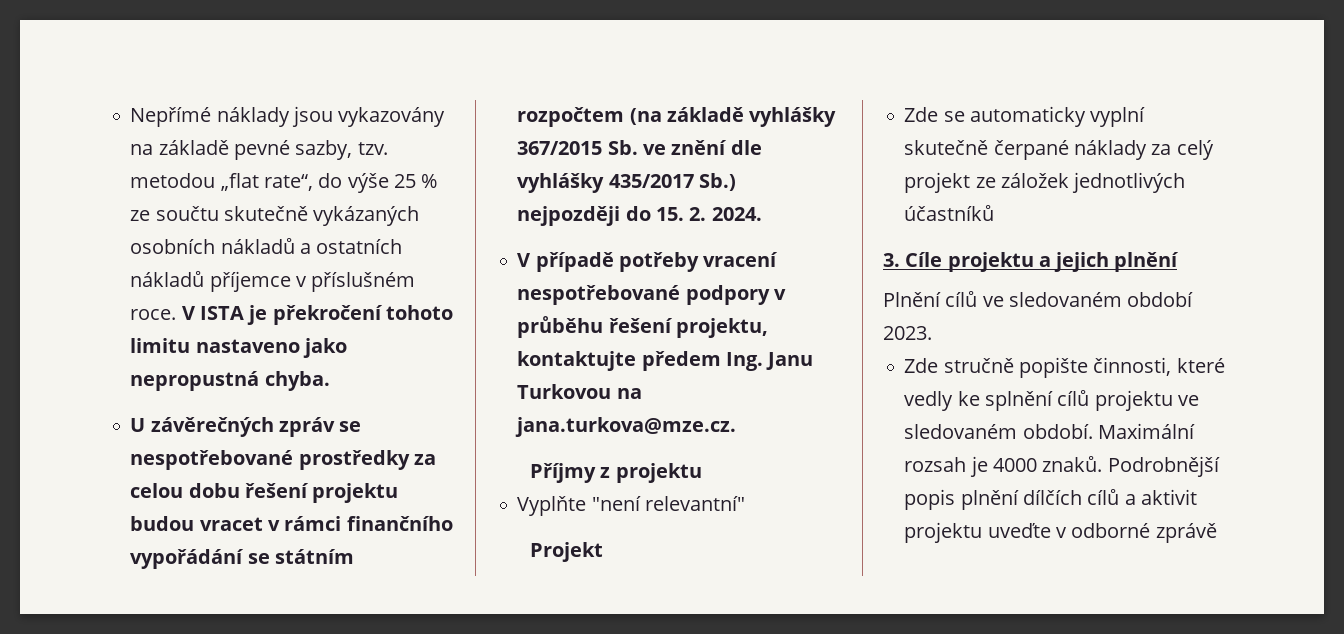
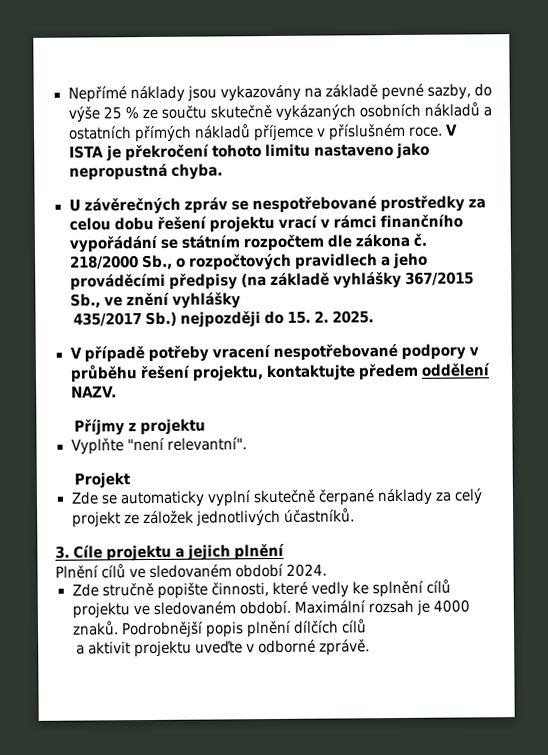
- Nepřímé náklady jsou vykazovány na základě pevné sazby, tzv. metodou „flat rate“, do výše 25 % ze součtu skutečně vykázaných osobních nákladů a ostatních nákladů příjemce v příslušném roce.
+ Nepřímé náklady jsou vykazovány na základě pevné sazby, do výše 25 % ze součtu skutečně vykázaných osobních nákladů a ostatních přímých nákladů příjemce v příslušném roce.
- U závěrečných zpráv se nespotřebované prostředky za celou dobu řešení projektu budou vracet v rámci finančního vypořádání se státním rozpočtem (na základě vyhlášky 367/2015 Sb. ve znění dle vyhlášky 435/2017 Sb.) nejpozději do 15. 2. 2024.
+ U závěrečných zpráv se nespotřebované prostředky za celou dobu řešení projektu vrací v rámci finančního vypořádání se státním rozpočtem dle zákona č. 218/2000 Sb., o rozpočtových pravidlech a jeho prováděcími předpisy (na základě vyhlášky 367/2015 Sb., ve znění vyhlášky
+ 435/2017 Sb.) nejpozději do 15. 2. 2025.
- V případě potřeby vracení nespotřebované podpory v průběhu řešení projektu, kontaktujte předem Ing. Janu Turkovou na jana.turkova@mze.cz.
+ V případě potřeby vracení nespotřebované podpory v průběhu řešení projektu, kontaktujte předem oddělení NAZV.
- Vyplňte "není relevantní"
+ Vyplňte "není relevantní".
- Zde se automaticky vyplní skutečně čerpané náklady za celý projekt ze záložek jednotlivých účastníků
+ Zde se automaticky vyplní skutečně čerpané náklady za celý projekt ze záložek jednotlivých účastníků.
- Plnění cílů ve sledovaném období 2023.
+ Plnění cílů ve sledovaném období 2024.
- Podrobnější popis plnění dílčích cílů a aktivit projektu uveďte v odborné zprávě
+ Podrobnější popis plnění dílčích cílů
+ a aktivit projektu uveďte v odborné zprávě.

